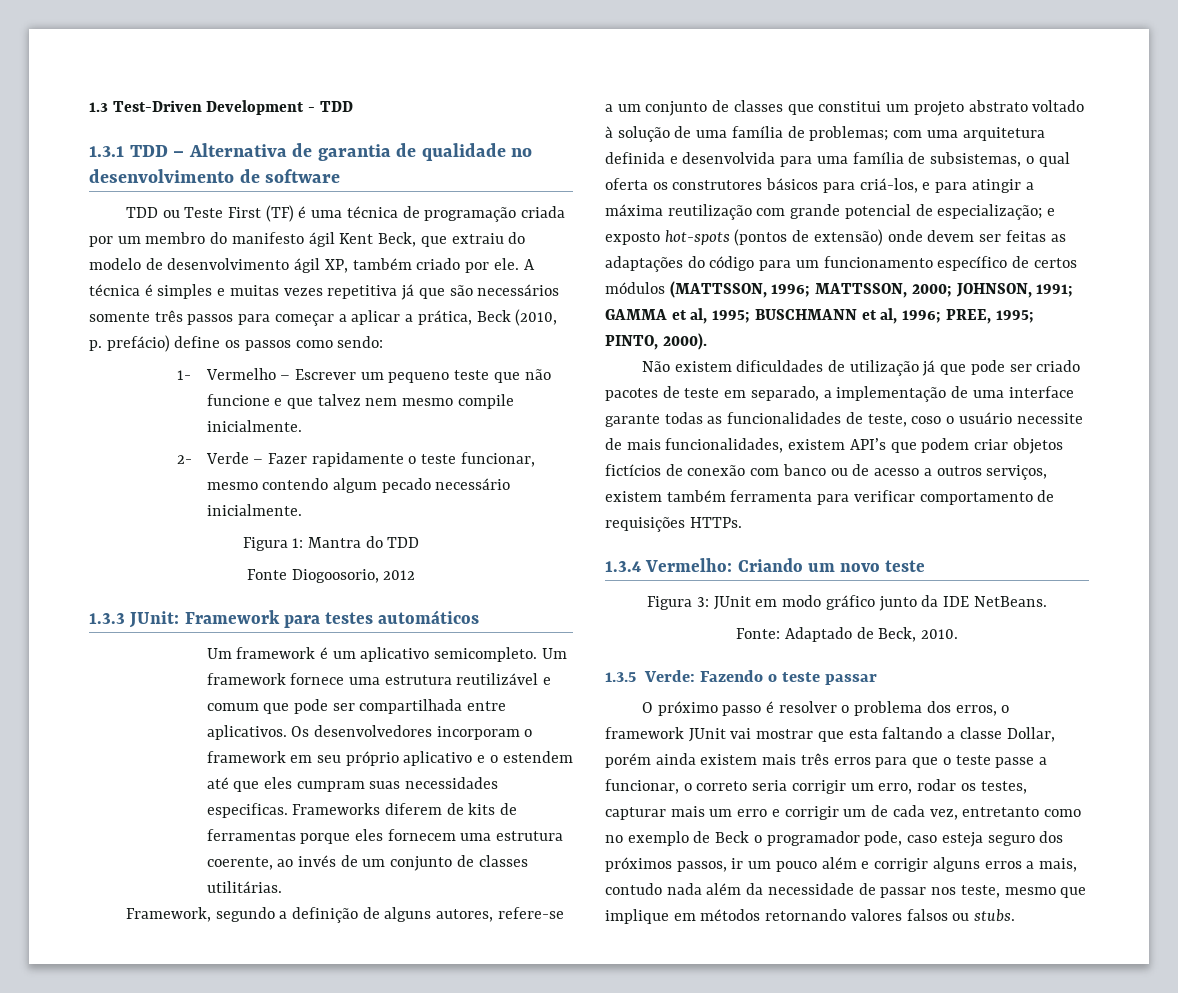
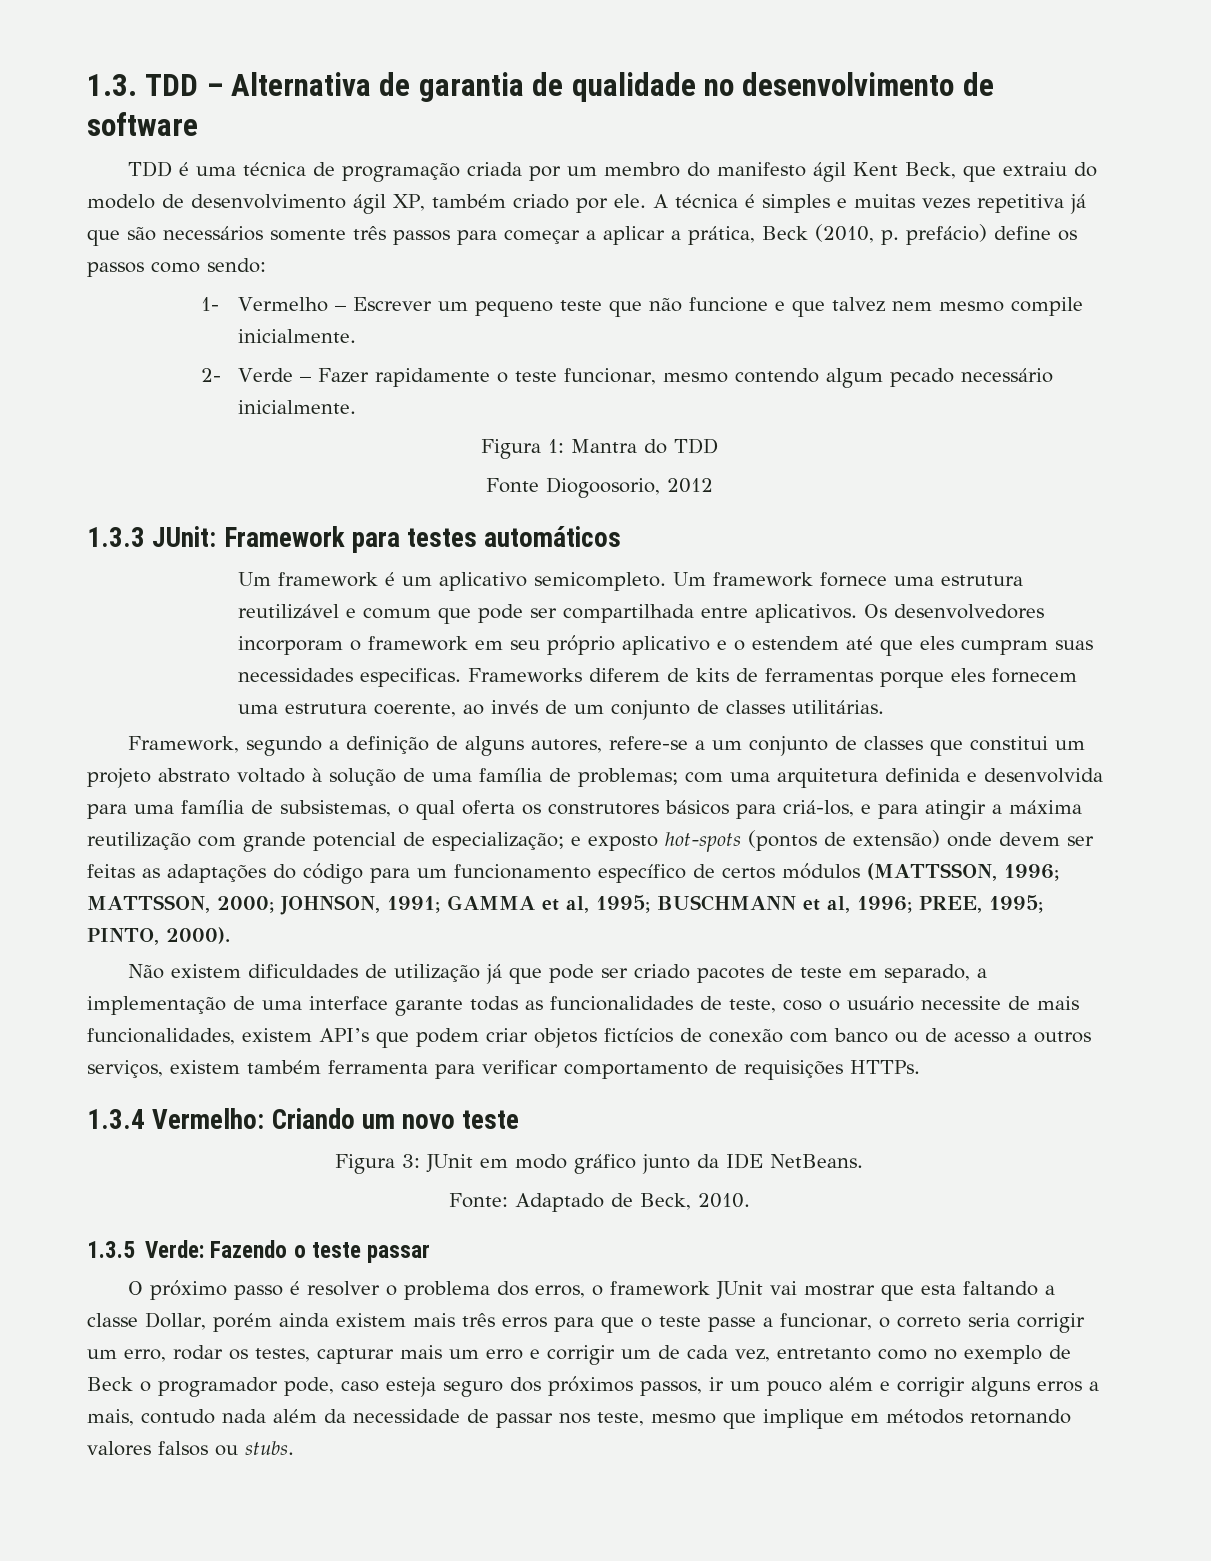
- 1.3 Test-Driven Development - TDD
- 1.3.1 TDD – Alternativa de garantia de qualidade no desenvolvimento de software
+ 1.3. TDD – Alternativa de garantia de qualidade no desenvolvimento de software
- TDD ou Teste First (TF) é uma técnica de programação criada por um membro do manifesto ágil Kent Beck, que extraiu do modelo de desenvolvimento ágil XP, também criado por ele.
+ TDD é uma técnica de programação criada por um membro do manifesto ágil Kent Beck, que extraiu do modelo de desenvolvimento ágil XP, também criado por ele.

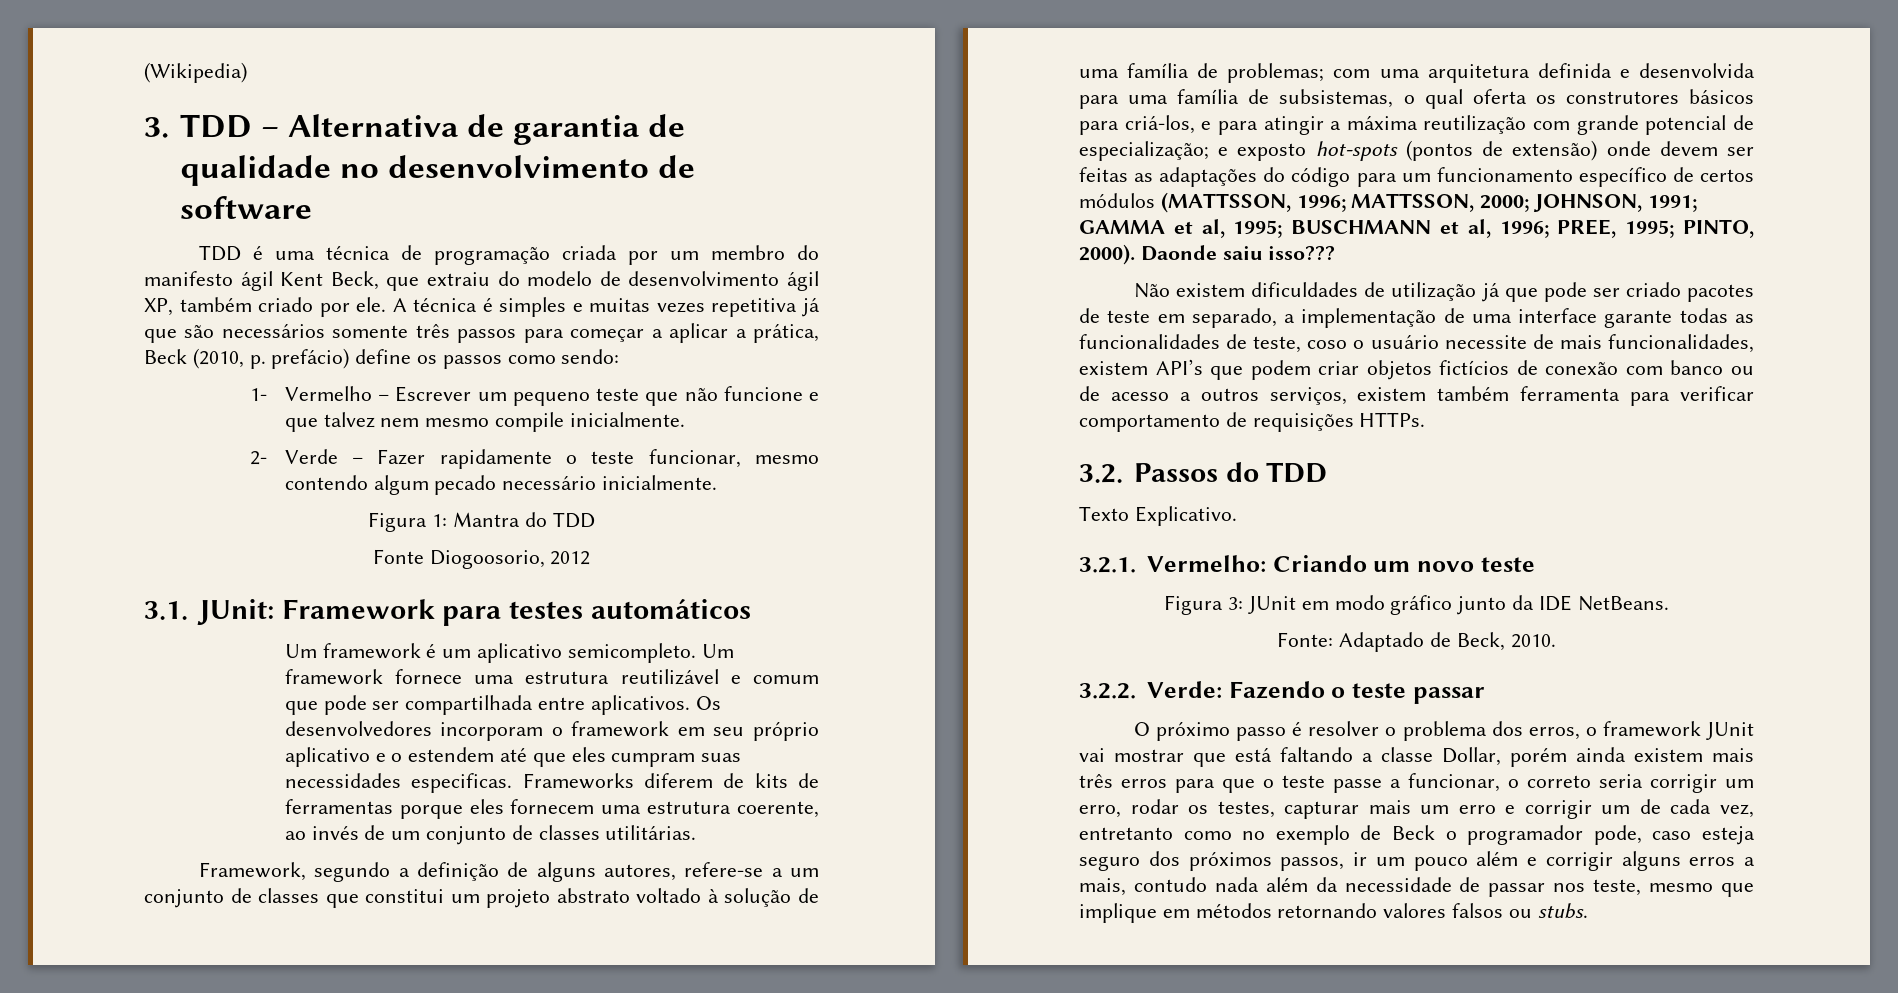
- 1.3. TDD – Alternativa de garantia de qualidade no desenvolvimento de software
+ (Wikipedia)
+ 3. TDD – Alternativa de garantia de qualidade no desenvolvimento de software
- 1.3.3 JUnit: Framework para testes automáticos
+ 3.1. JUnit: Framework para testes automáticos
+ Daonde saiu isso???
- 1.3.4 Vermelho: Criando um novo teste
+ 3.2. Passos do TDD
+ Texto Explicativo.
+ 3.2.1. Vermelho: Criando um novo teste
- 1.3.5 Verde: Fazendo o teste passar
+ 3.2.2. Verde: Fazendo o teste passar
- O próximo passo é resolver o problema dos erros, o framework JUnit vai mostrar que esta faltando a classe Dollar, porém ainda existem mais três erros para que o teste passe a funcionar, o correto seria corrigir um erro, rodar os testes, capturar mais um erro e corrigir um de cada vez, entretanto como no exemplo de Beck o programador pode, caso esteja seguro dos próximos passos, ir um pouco além e corrigir alguns erros a mais, contudo nada além da necessidade de passar nos teste, mesmo que implique em métodos retornando valores falsos ou stubs.
+ O próximo passo é resolver o problema dos erros, o framework JUnit vai mostrar que está faltando a classe Dollar, porém ainda existem mais três erros para que o teste passe a funcionar, o correto seria corrigir um erro, rodar os testes, capturar mais um erro e corrigir um de cada vez, entretanto como no exemplo de Beck o programador pode, caso esteja seguro dos próximos passos, ir um pouco além e corrigir alguns erros a mais, contudo nada além da necessidade de passar nos teste, mesmo que implique em métodos retornando valores falsos ou stubs.

